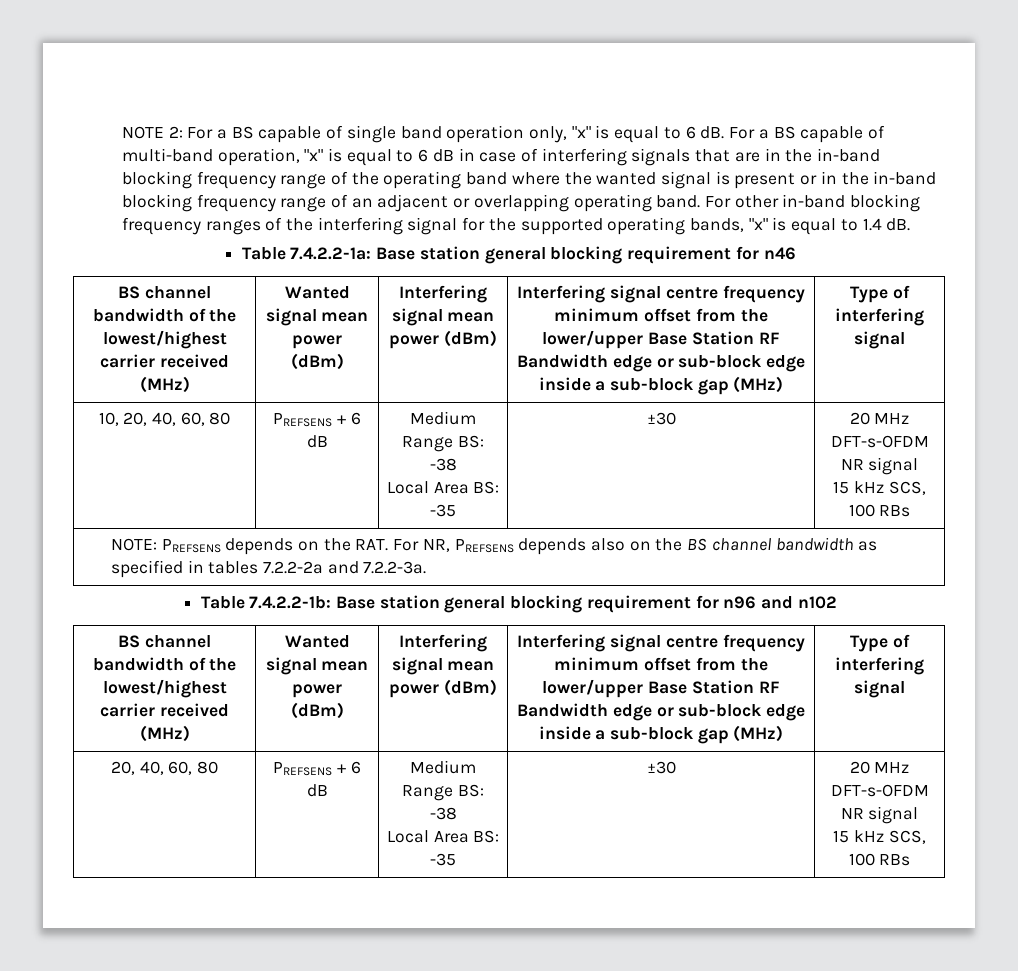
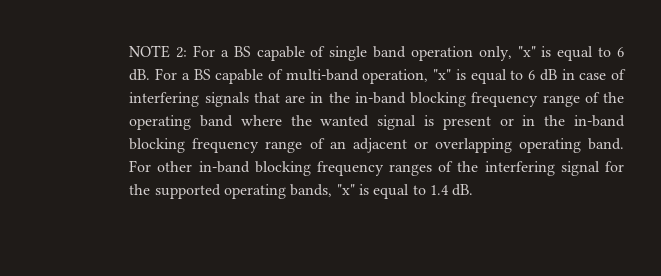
- Table 7.4.2.2-1a: Base station general blocking requirement for n46
- BS channel bandwidth of the lowest/highest carrier received (MHz) | Wanted signal mean power (dBm) | Interfering signal mean power (dBm) | Interfering signal centre frequency minimum offset from the lower/upper Base Station RF Bandwidth edge or sub-block edge inside a sub-block gap (MHz) | Type of interfering signal
- 10, 20, 40, 60, 80 | PREFSENS + 6 dB | Medium Range BS: -38
- Local Area BS: -35 | ±30 | 20 MHz DFT-s-OFDM NR signal
- 15 kHz SCS, 100 RBs
- NOTE: PREFSENS depends on the RAT. For NR, PREFSENS depends also on the BS channel bandwidth as specified in tables 7.2.2-2a and 7.2.2-3a.
- Table 7.4.2.2-1b: Base station general blocking requirement for n96 and n102
- BS channel bandwidth of the lowest/highest carrier received (MHz) | Wanted signal mean power (dBm) | Interfering signal mean power (dBm) | Interfering signal centre frequency minimum offset from the lower/upper Base Station RF Bandwidth edge or sub-block edge inside a sub-block gap (MHz) | Type of interfering signal
- 20, 40, 60, 80 | PREFSENS + 6 dB | Medium Range BS: -38
- Local Area BS: -35 | ±30 | 20 MHz DFT-s-OFDM NR signal
- 15 kHz SCS, 100 RBs

